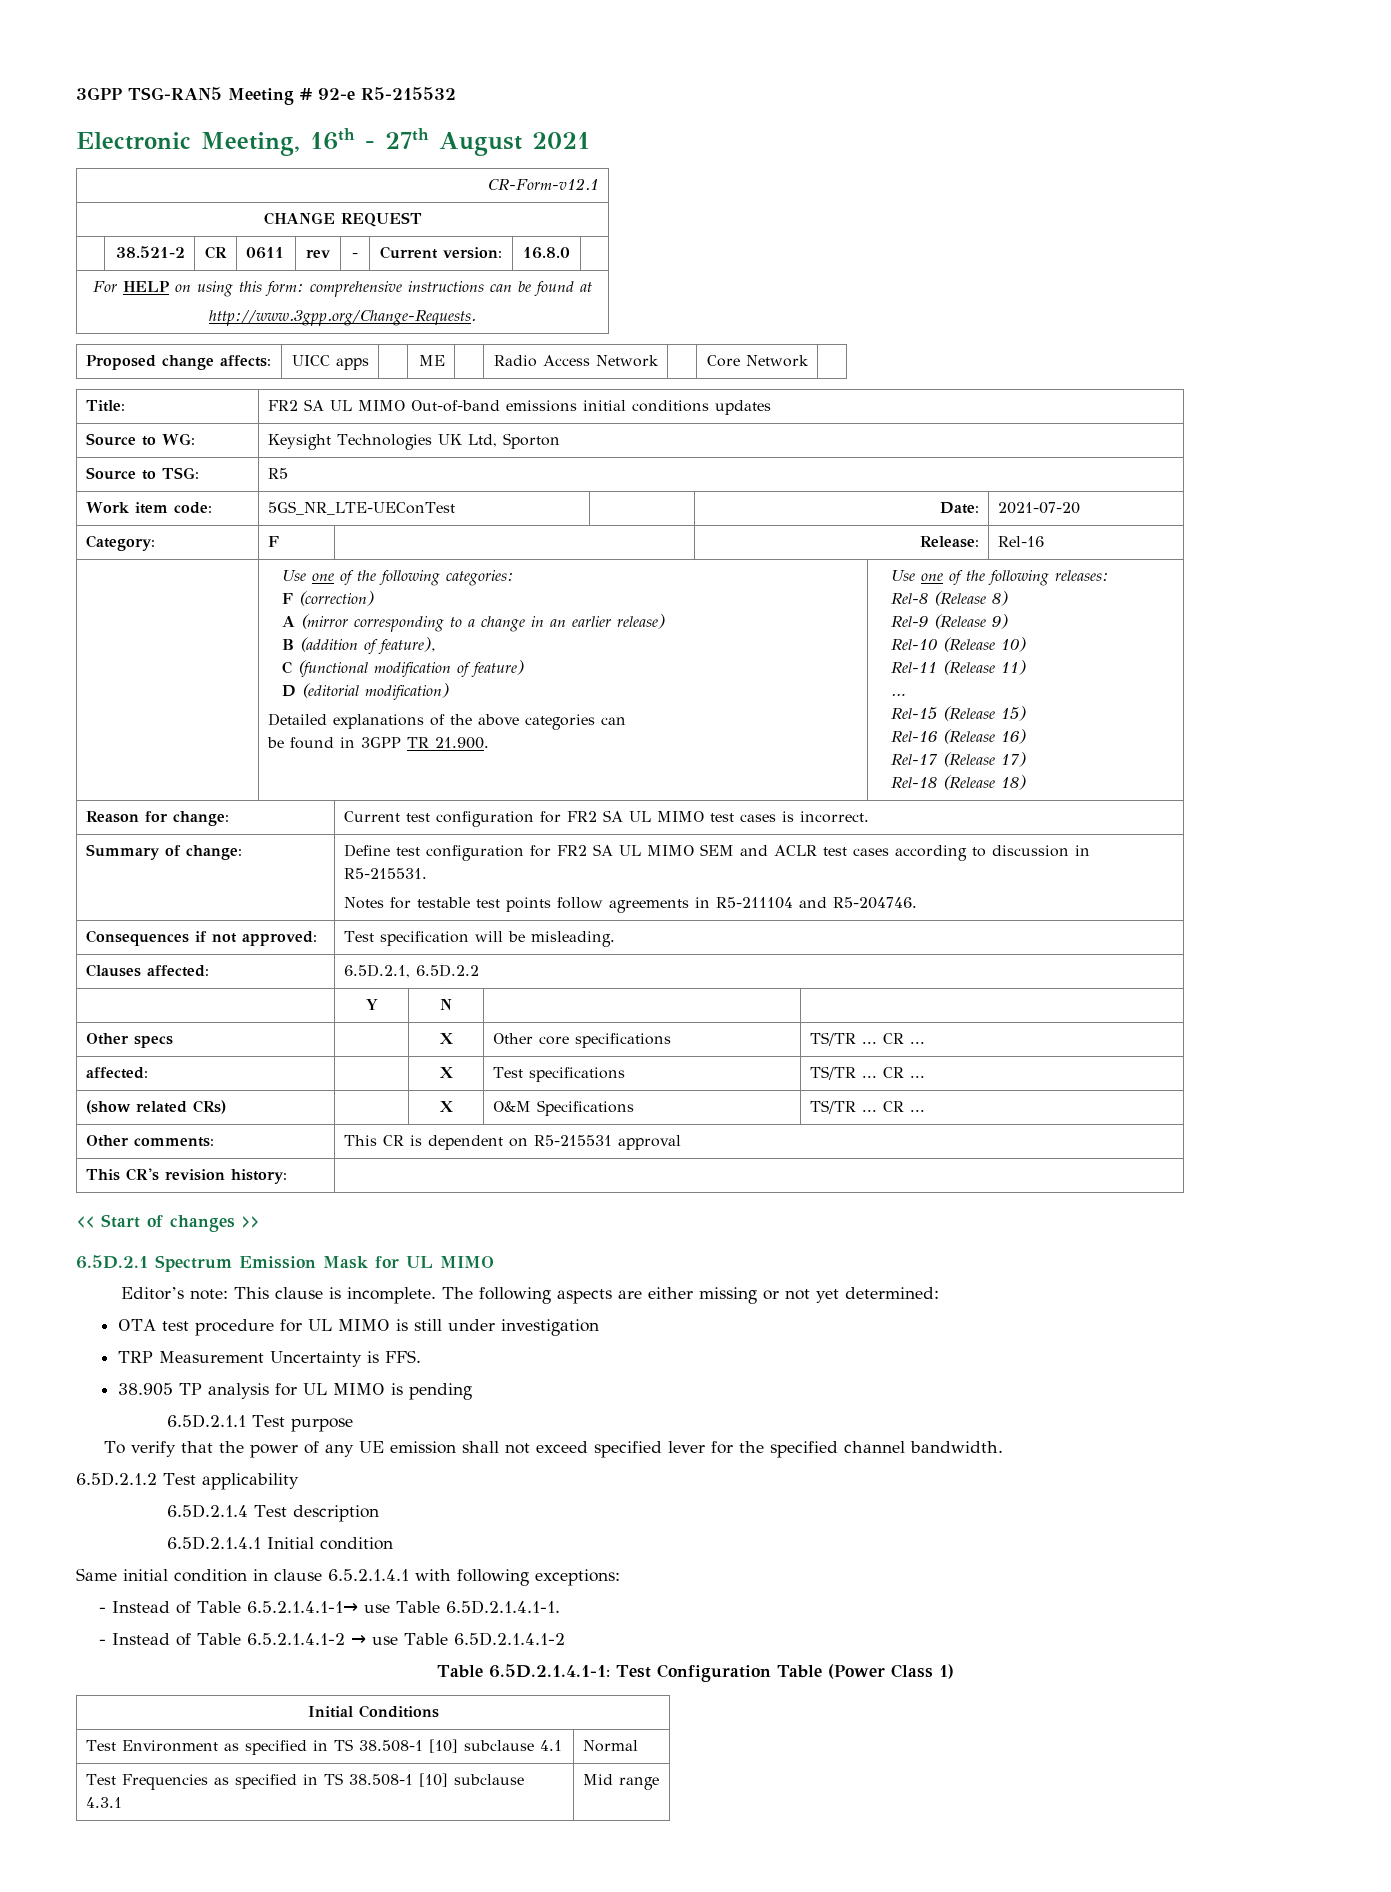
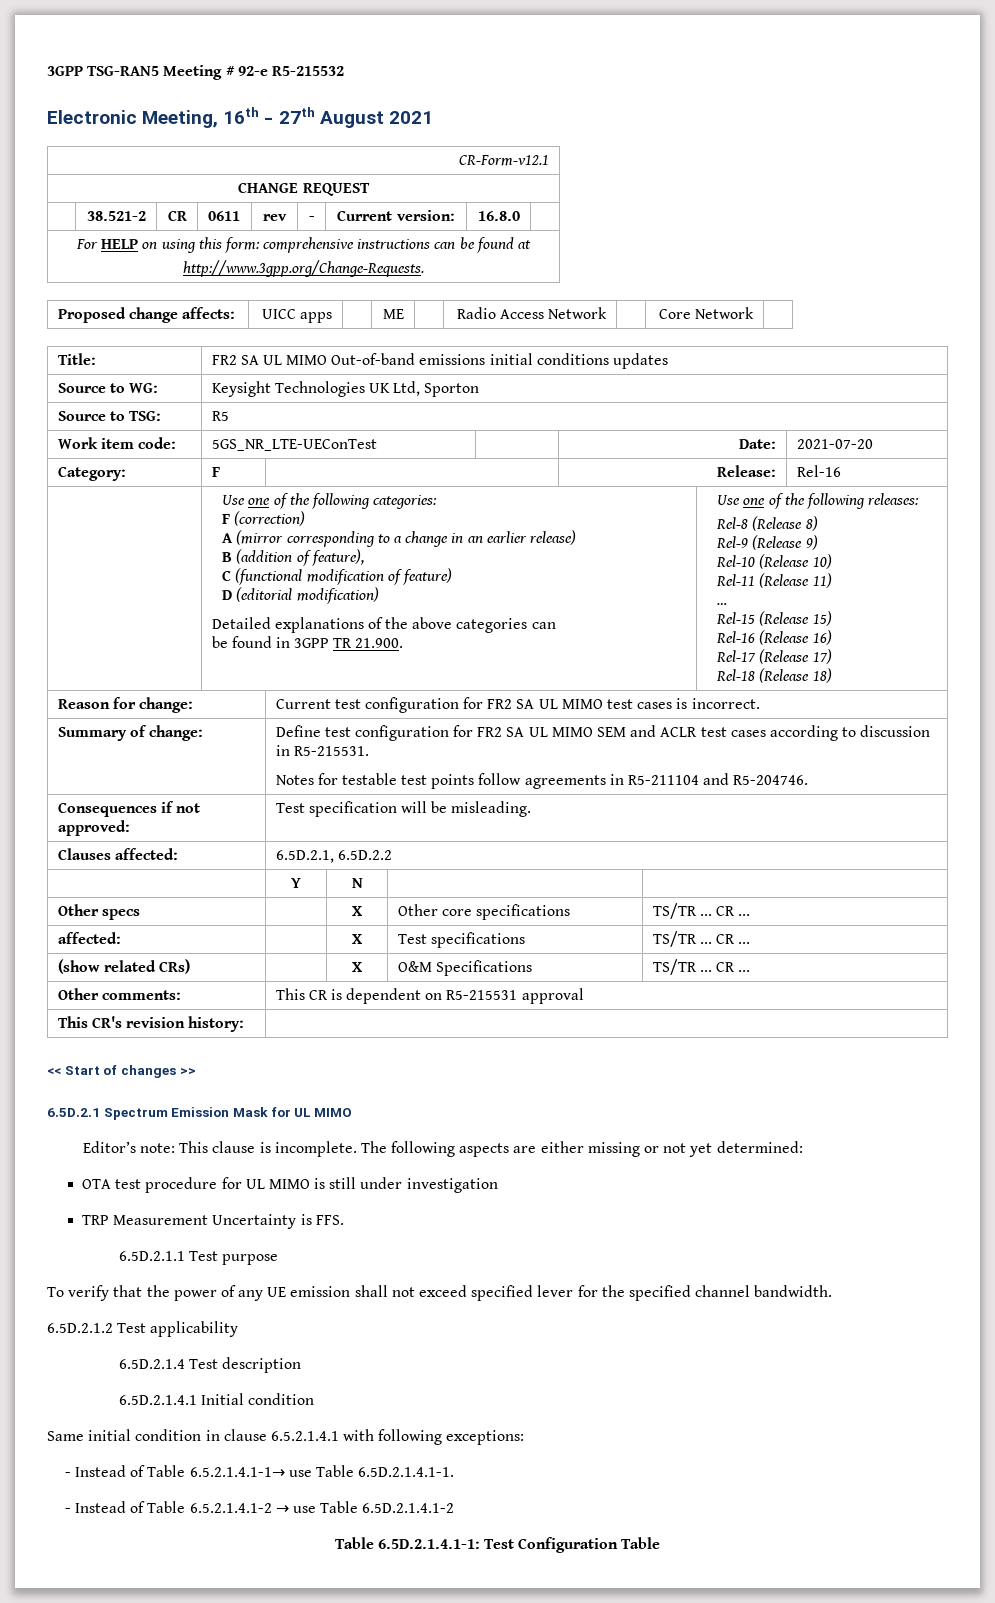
- 38.905 TP analysis for UL MIMO is pending
- Table 6.5D.2.1.4.1-1: Test Configuration Table (Power Class 1)
- Initial Conditions
- Test Environment as specified in TS 38.508-1 [10] subclause 4.1 | Normal
- Test Frequencies as specified in TS 38.508-1 [10] subclause 4.3.1 | Mid range
+ Table 6.5D.2.1.4.1-1: Test Configuration Table

